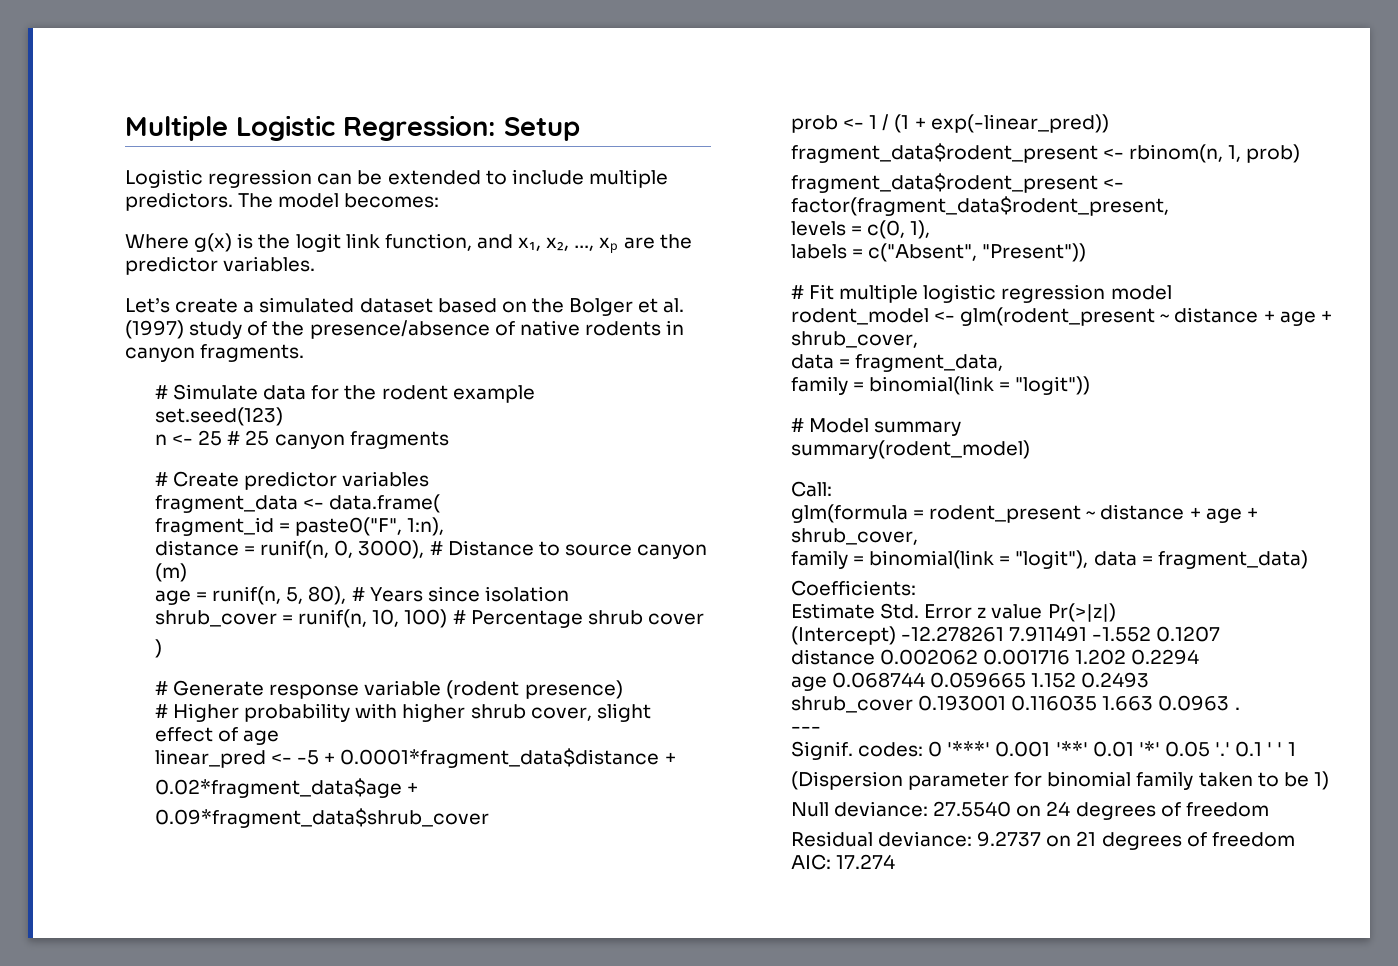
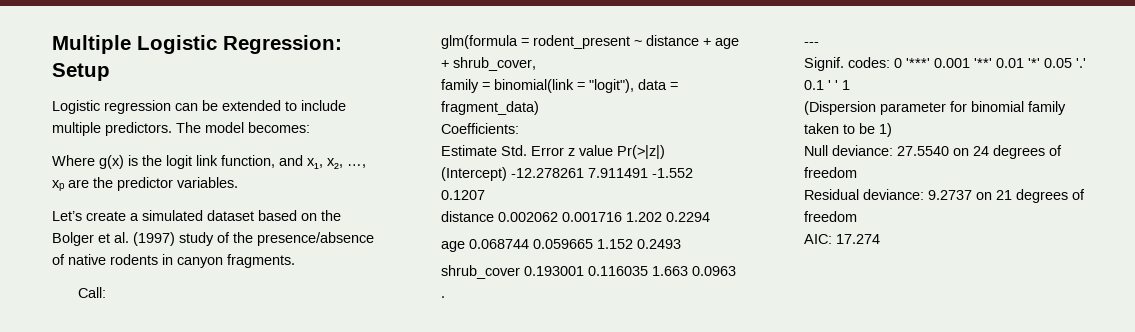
- # Simulate data for the rodent example
- set.seed(123)
- n <- 25 # 25 canyon fragments
- # Create predictor variables
- fragment_data <- data.frame(
- fragment_id = paste0("F", 1:n),
- distance = runif(n, 0, 3000), # Distance to source canyon (m)
- age = runif(n, 5, 80), # Years since isolation
- shrub_cover = runif(n, 10, 100) # Percentage shrub cover
- )
- # Generate response variable (rodent presence)
- # Higher probability with higher shrub cover, slight effect of age
- linear_pred <- -5 + 0.0001*fragment_data$distance +
- 0.02*fragment_data$age +
- 0.09*fragment_data$shrub_cover
- prob <- 1 / (1 + exp(-linear_pred))
- fragment_data$rodent_present <- rbinom(n, 1, prob)
- fragment_data$rodent_present <- factor(fragment_data$rodent_present,
- levels = c(0, 1),
- labels = c("Absent", "Present"))
- # Fit multiple logistic regression model
- rodent_model <- glm(rodent_present ~ distance + age + shrub_cover,
- data = fragment_data,
- family = binomial(link = "logit"))
- # Model summary
- summary(rodent_model)

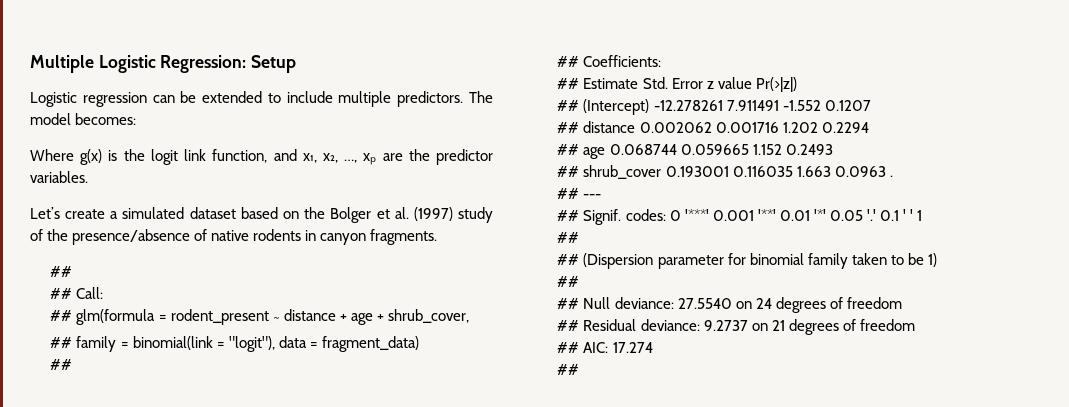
  Let’s create a simulated dataset based on the Bolger et al. (1997) study of the presence/absence of native rodents in canyon fragments.
- Call:
+ ##
+ ## Call:
- glm(formula = rodent_present ~ distance + age + shrub_cover,
+ ## glm(formula = rodent_present ~ distance + age + shrub_cover,
- family = binomial(link = "logit"), data = fragment_data)
- Coefficients:
+ ## family = binomial(link = "logit"), data = fragment_data)
+ ##
+ ## Coefficients:
- Estimate Std. Error z value Pr(>|z|)
+ ## Estimate Std. Error z value Pr(>|z|)
- (Intercept) -12.278261 7.911491 -1.552 0.1207
+ ## (Intercept) -12.278261 7.911491 -1.552 0.1207
- distance 0.002062 0.001716 1.202 0.2294
+ ## distance 0.002062 0.001716 1.202 0.2294
- age 0.068744 0.059665 1.152 0.2493
+ ## age 0.068744 0.059665 1.152 0.2493
- shrub_cover 0.193001 0.116035 1.663 0.0963 .
+ ## shrub_cover 0.193001 0.116035 1.663 0.0963 .
- ---
+ ## ---
- Signif. codes: 0 '***' 0.001 '**' 0.01 '*' 0.05 '.'
+ ## Signif. codes: 0 '***' 0.001 '**' 0.01 '*' 0.05 '.'
  0.1 ' ' 1
- (Dispersion parameter for binomial family taken to be 1)
- Null deviance: 27.5540 on 24 degrees of freedom
+ ##
+ ## (Dispersion parameter for binomial family taken to be 1)
+ ##
+ ## Null deviance: 27.5540 on 24 degrees of freedom
- Residual deviance: 9.2737 on 21 degrees of freedom
+ ## Residual deviance: 9.2737 on 21 degrees of freedom
- AIC: 17.274
+ ## AIC: 17.274
+ ##

